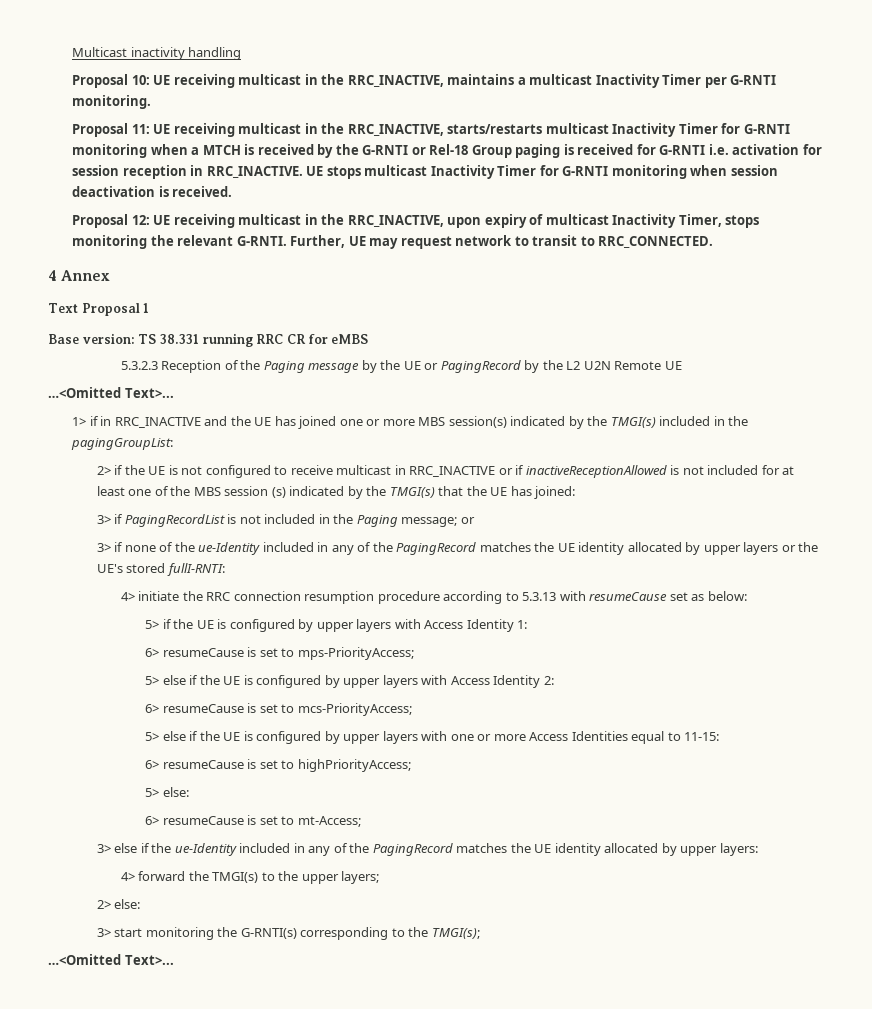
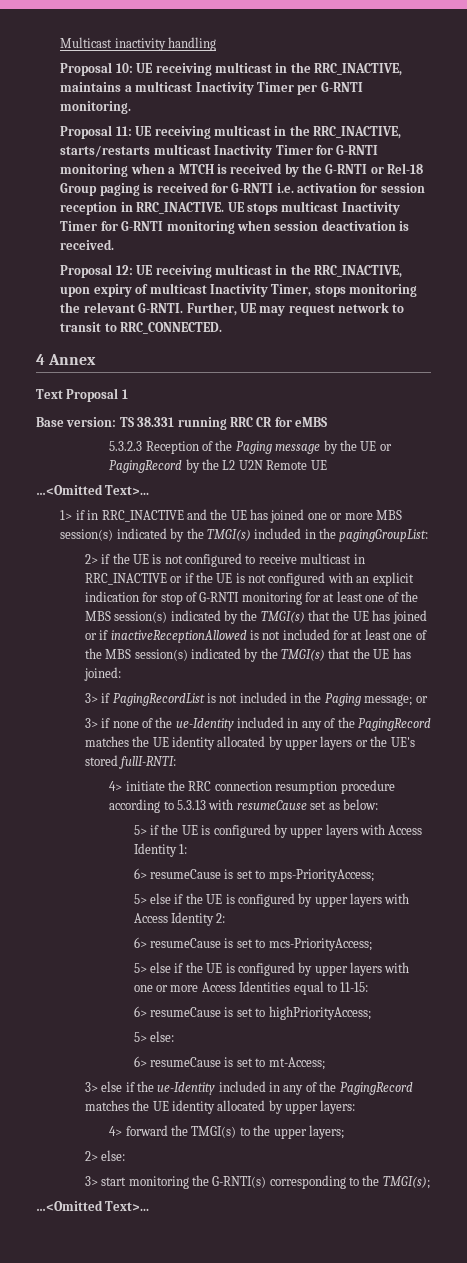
- 2> if the UE is not configured to receive multicast in RRC_INACTIVE or if inactiveReceptionAllowed is not included for at least one of the MBS session (s) indicated by the TMGI(s) that the UE has joined:
+ 2> if the UE is not configured to receive multicast in RRC_INACTIVE or if the UE is not configured with an explicit indication for stop of G-RNTI monitoring for at least one of the MBS session(s) indicated by the TMGI(s) that the UE has joined or if inactiveReceptionAllowed is not included for at least one of the MBS session(s) indicated by the TMGI(s) that the UE has joined:

